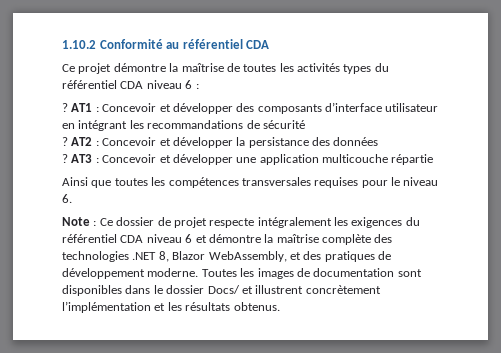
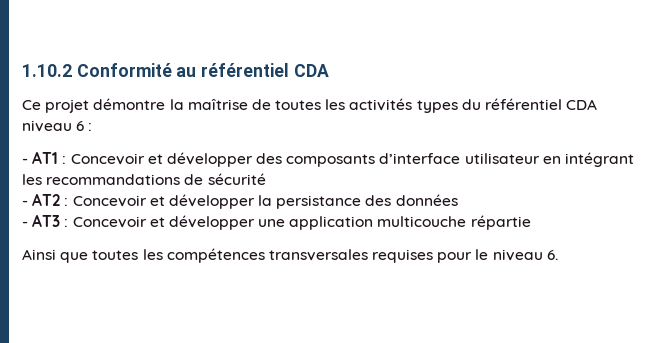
- ? AT1 : Concevoir et développer des composants d’interface utilisateur en intégrant les recommandations de sécurité
+ - AT1 : Concevoir et développer des composants d’interface utilisateur en intégrant les recommandations de sécurité
- ? AT2 : Concevoir et développer la persistance des données
+ - AT2 : Concevoir et développer la persistance des données
- ? AT3 : Concevoir et développer une application multicouche répartie
+ - AT3 : Concevoir et développer une application multicouche répartie
- Note : Ce dossier de projet respecte intégralement les exigences du référentiel CDA niveau 6 et démontre la maîtrise complète des technologies .NET 8, Blazor WebAssembly, et des pratiques de développement moderne. Toutes les images de documentation sont disponibles dans le dossier Docs/ et illustrent concrètement l’implémentation et les résultats obtenus.

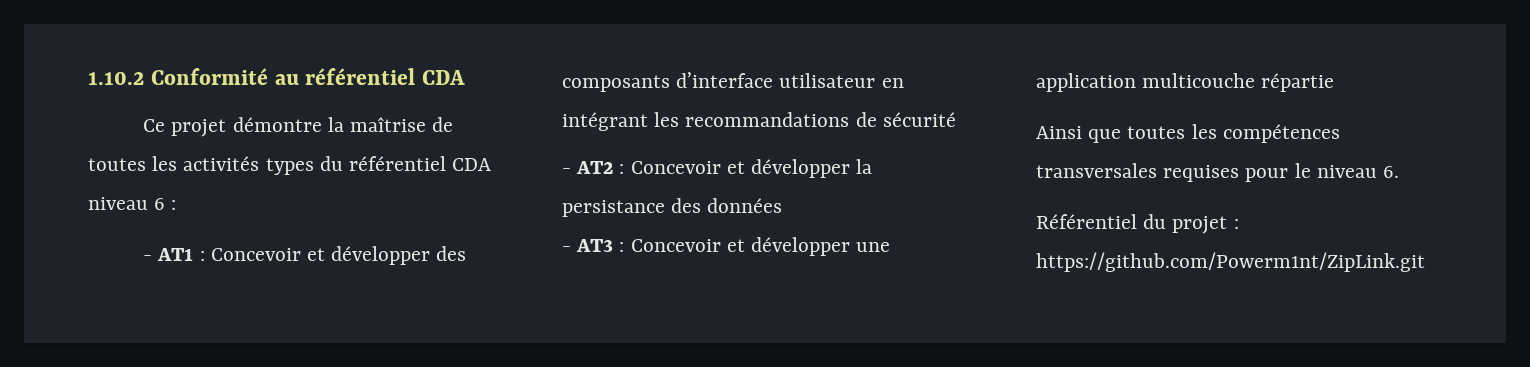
+ Référentiel du projet : https://github.com/Powerm1nt/ZipLink.git

